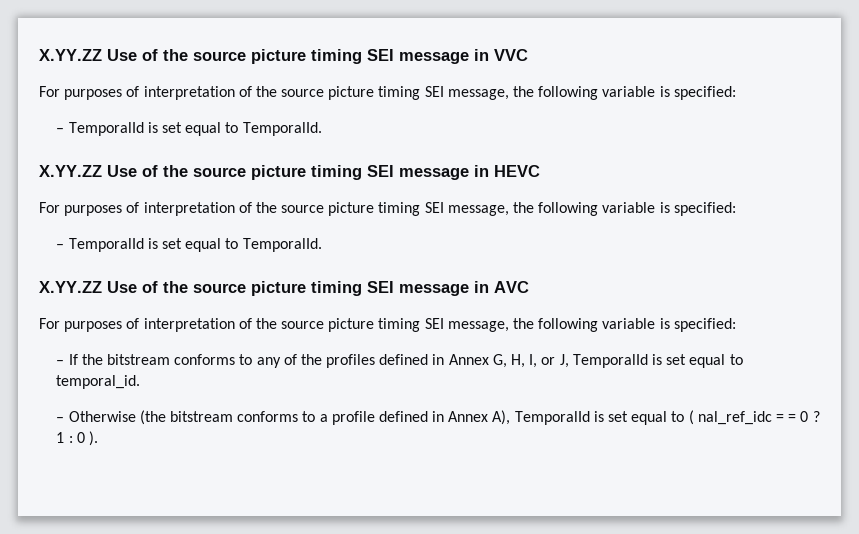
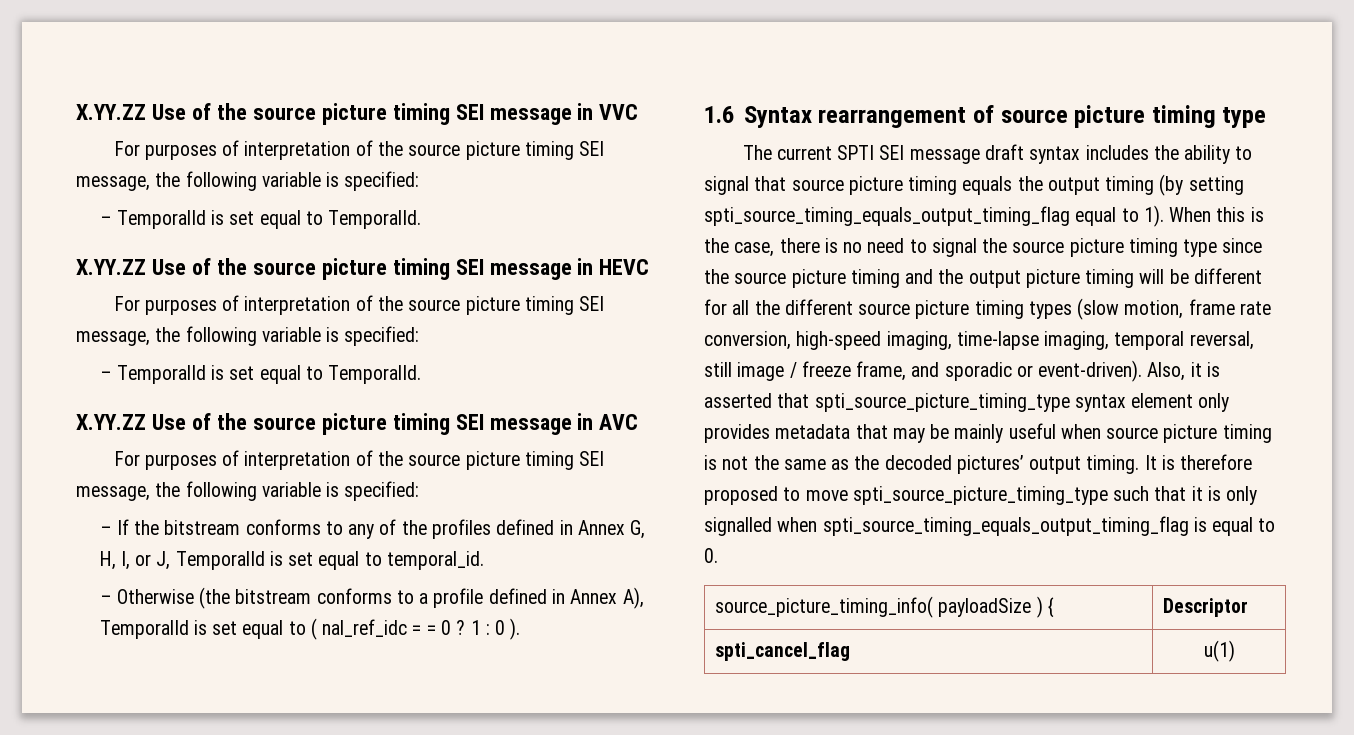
+ 1.6 Syntax rearrangement of source picture timing type
+ The current SPTI SEI message draft syntax includes the ability to signal that source picture timing equals the output timing (by setting spti_source_timing_equals_output_timing_flag equal to 1). When this is the case, there is no need to signal the source picture timing type since the source picture timing and the output picture timing will be different for all the different source picture timing types (slow motion, frame rate conversion, high-speed imaging, time-lapse imaging, temporal reversal, still image / freeze frame, and sporadic or event-driven). Also, it is asserted that spti_source_picture_timing_type syntax element only provides metadata that may be mainly useful when source picture timing is not the same as the decoded pictures’ output timing. It is therefore proposed to move spti_source_picture_timing_type such that it is only signalled when spti_source_timing_equals_output_timing_flag is equal to 0.
+ source_picture_timing_info( payloadSize ) { | Descriptor
+ spti_cancel_flag | u(1)

